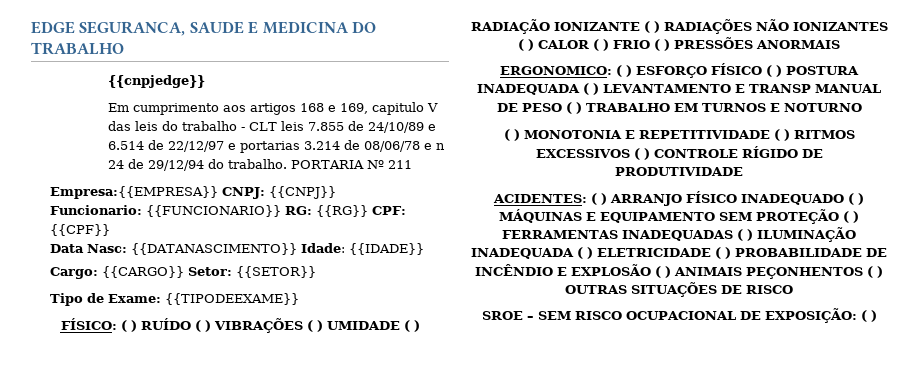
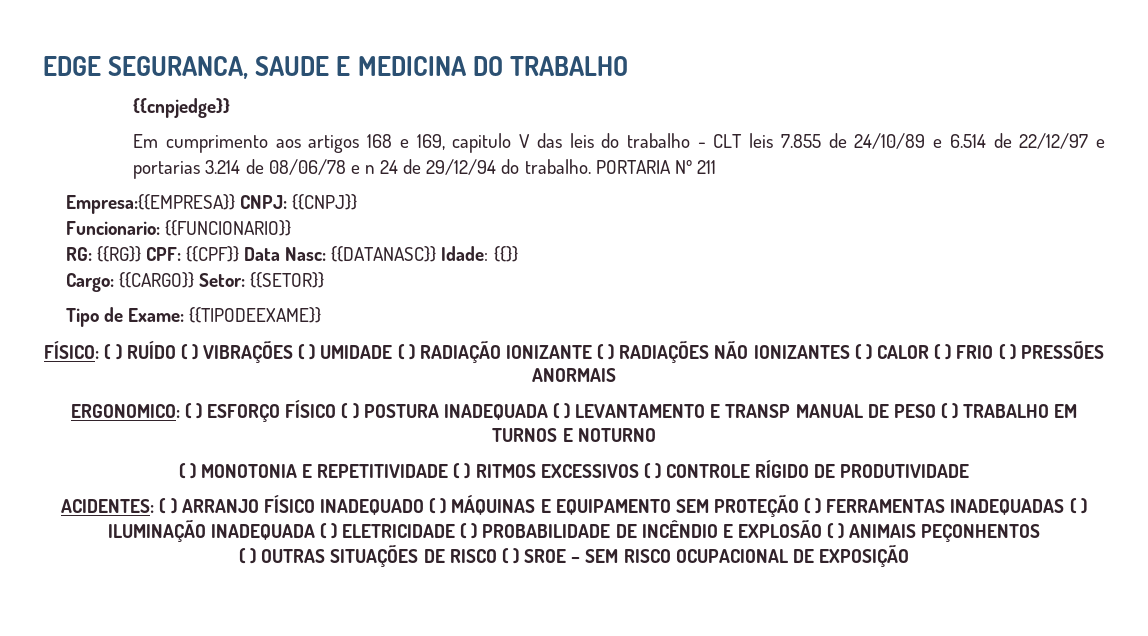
- Funcionario: {{FUNCIONARIO}} RG: {{RG}} CPF: {{CPF}}
- Data Nasc: {{DATANASCIMENTO}} Idade: {{IDADE}}
+ Funcionario: {{FUNCIONARIO}}
+ RG: {{RG}} CPF: {{CPF}} Data Nasc: {{DATANASC}} Idade: {{}}
- ACIDENTES: ( ) ARRANJO FÍSICO INADEQUADO ( ) MÁQUINAS E EQUIPAMENTO SEM PROTEÇÃO ( ) FERRAMENTAS INADEQUADAS ( ) ILUMINAÇÃO INADEQUADA ( ) ELETRICIDADE ( ) PROBABILIDADE DE INCÊNDIO E EXPLOSÃO ( ) ANIMAIS PEÇONHENTOS ( ) OUTRAS SITUAÇÕES DE RISCO
- SROE – SEM RISCO OCUPACIONAL DE EXPOSIÇÃO: ( )
+ ACIDENTES: ( ) ARRANJO FÍSICO INADEQUADO ( ) MÁQUINAS E EQUIPAMENTO SEM PROTEÇÃO ( ) FERRAMENTAS INADEQUADAS ( ) ILUMINAÇÃO INADEQUADA ( ) ELETRICIDADE ( ) PROBABILIDADE DE INCÊNDIO E EXPLOSÃO ( ) ANIMAIS PEÇONHENTOS
+ ( ) OUTRAS SITUAÇÕES DE RISCO ( ) SROE – SEM RISCO OCUPACIONAL DE EXPOSIÇÃO

